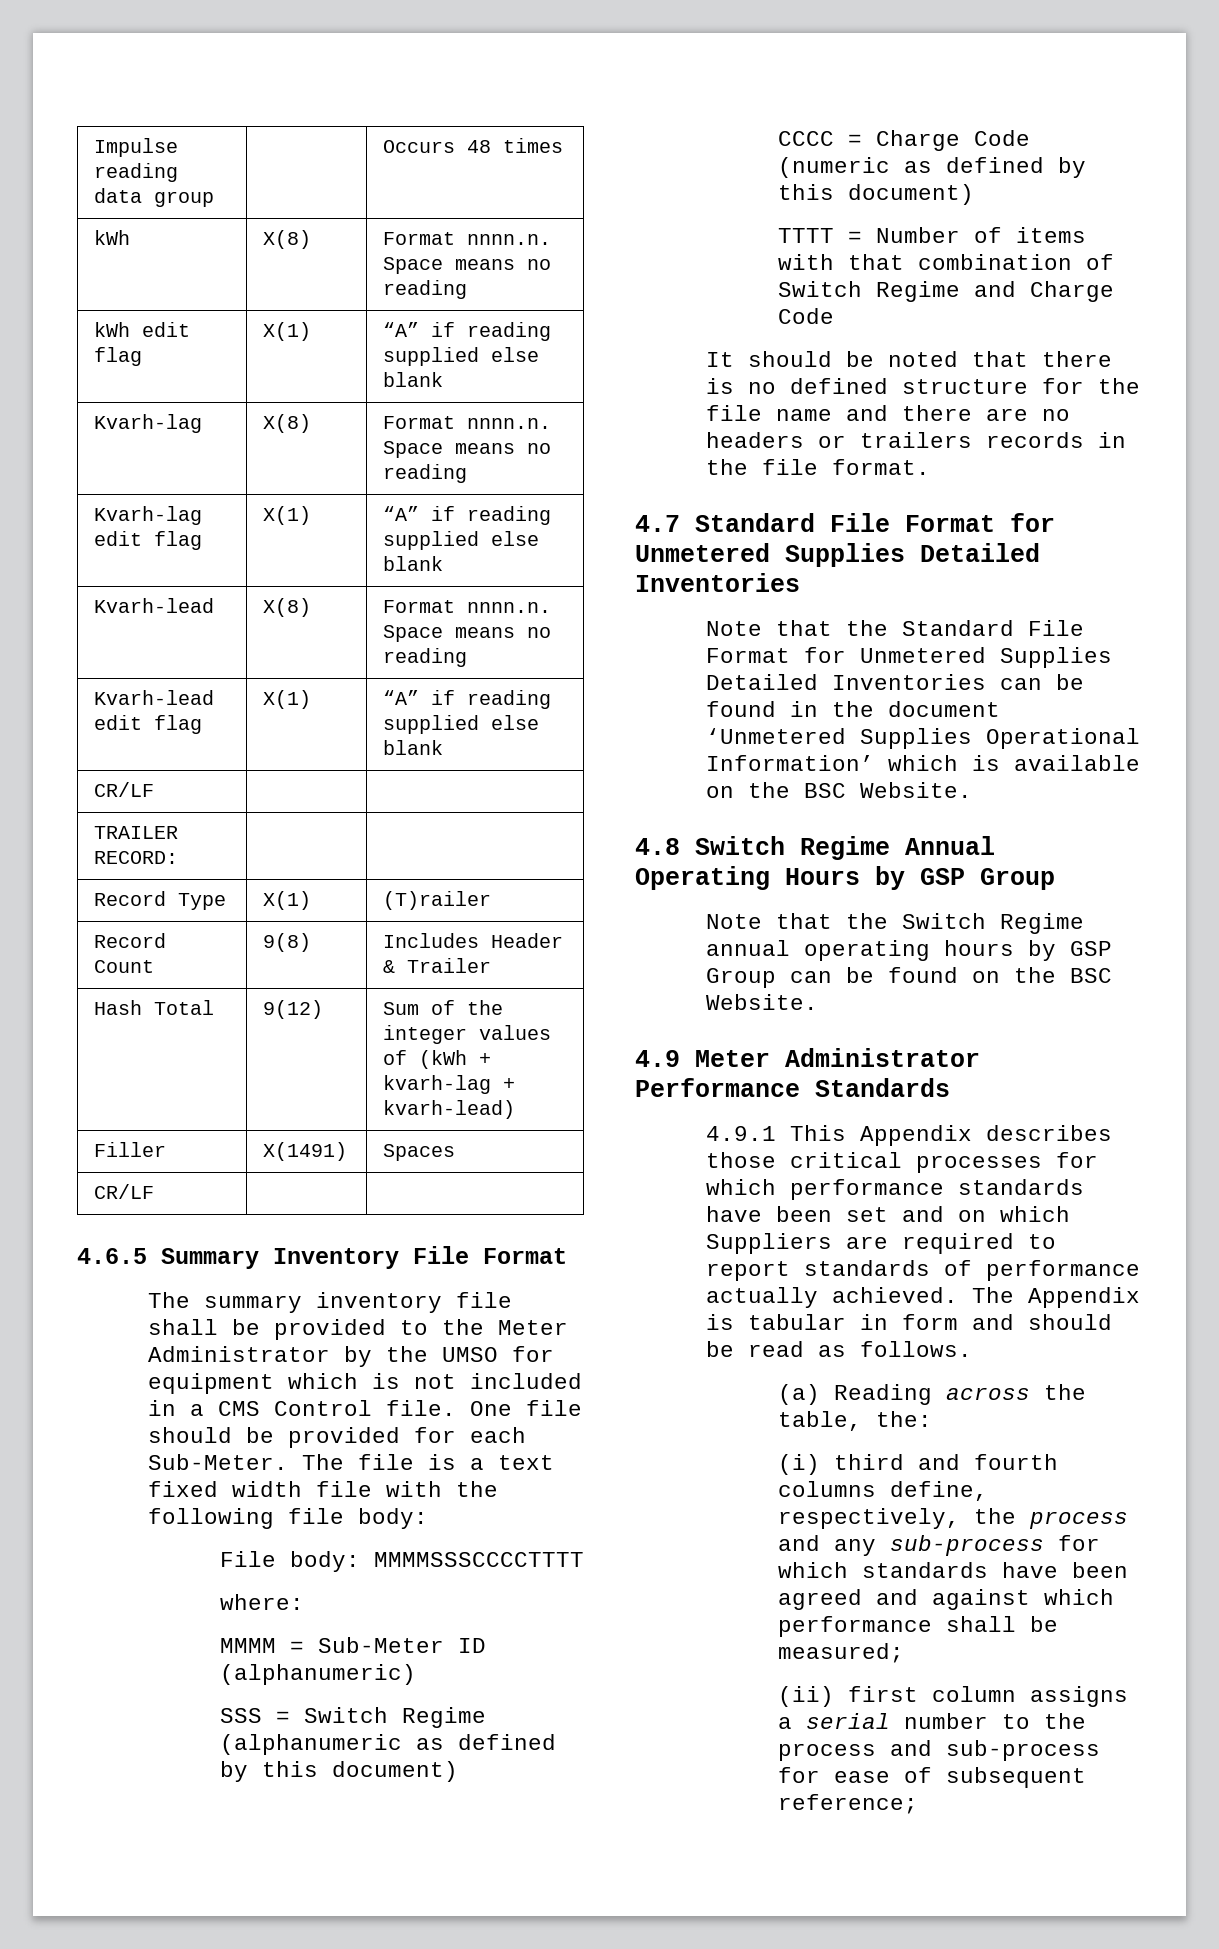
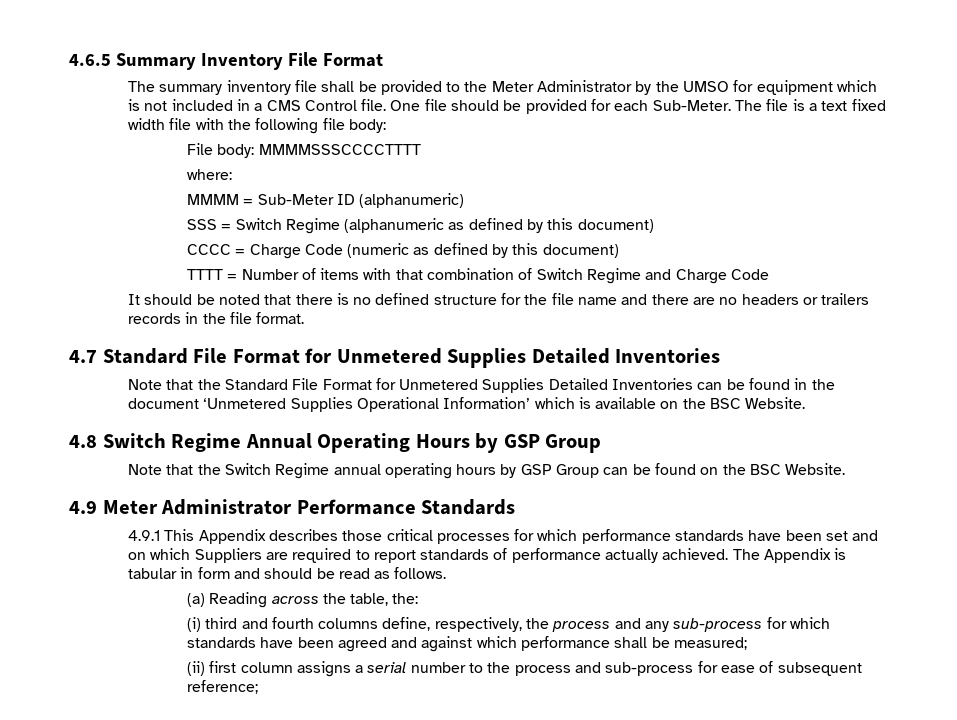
- Impulse reading data group | | Occurs 48 times
- kWh | X(8) | Format nnnn.n. Space means no reading
- kWh edit flag | X(1) | “A” if reading supplied else blank
- Kvarh-lag | X(8) | Format nnnn.n. Space means no reading
- Kvarh-lag edit flag | X(1) | “A” if reading supplied else blank
- Kvarh-lead | X(8) | Format nnnn.n. Space means no reading
- Kvarh-lead edit flag | X(1) | “A” if reading supplied else blank
- CR/LF | |
- TRAILER RECORD: | |
- Record Type | X(1) | (T)railer
- Record Count | 9(8) | Includes Header & Trailer
- Hash Total | 9(12) | Sum of the integer values of (kWh + kvarh-lag + kvarh-lead)
- Filler | X(1491) | Spaces
- CR/LF | |

